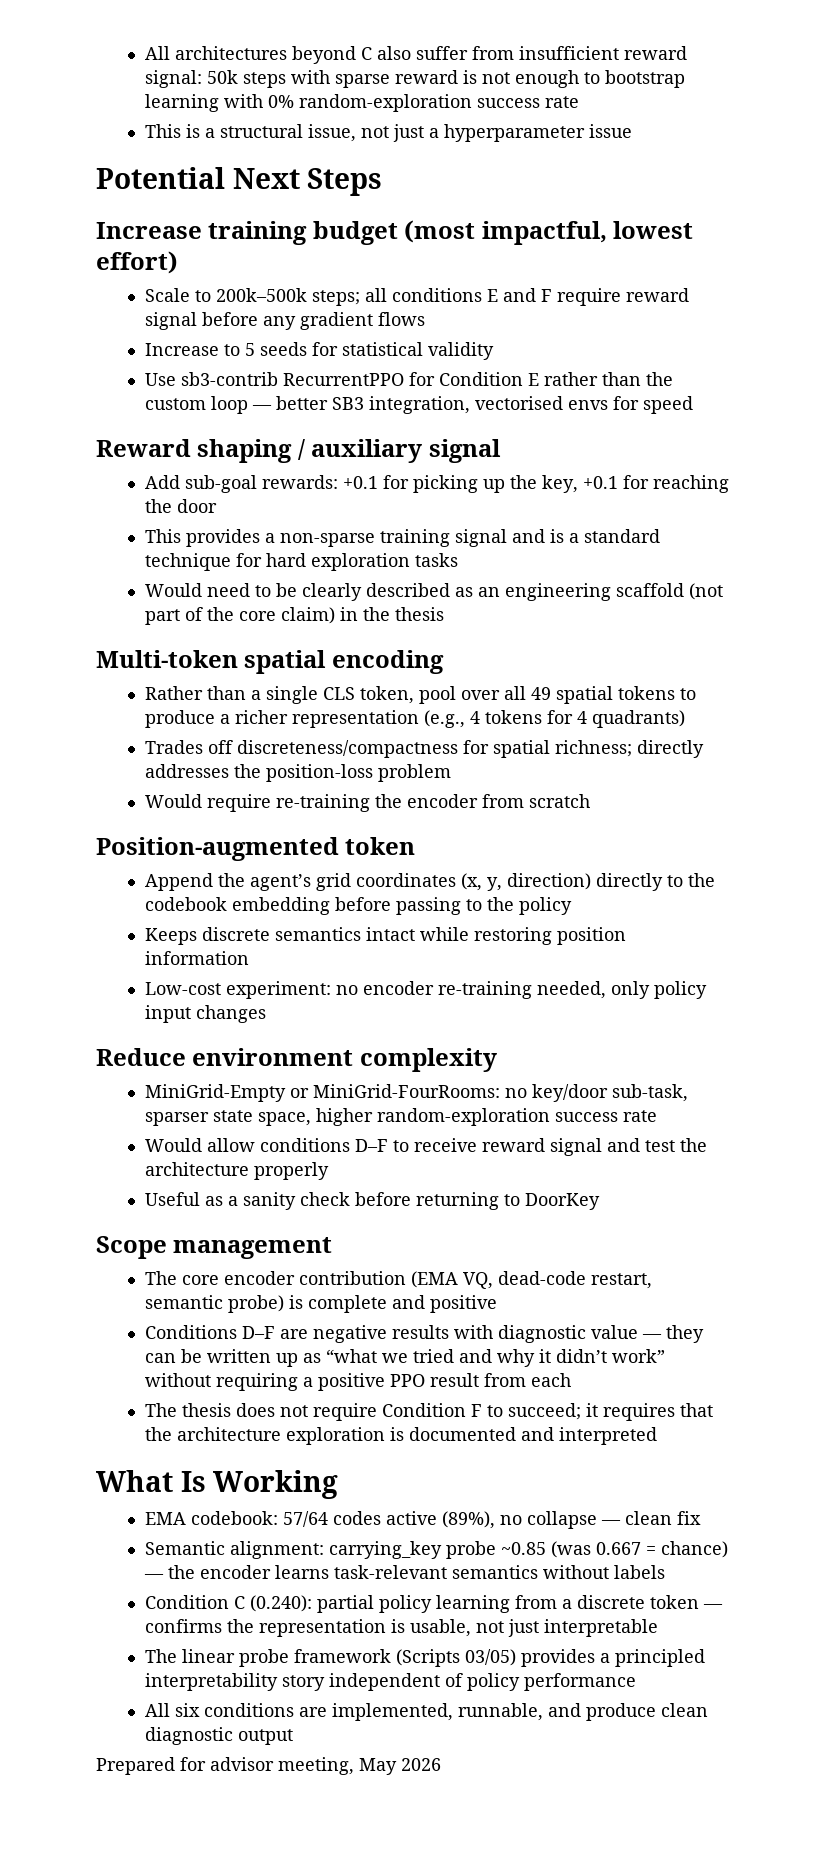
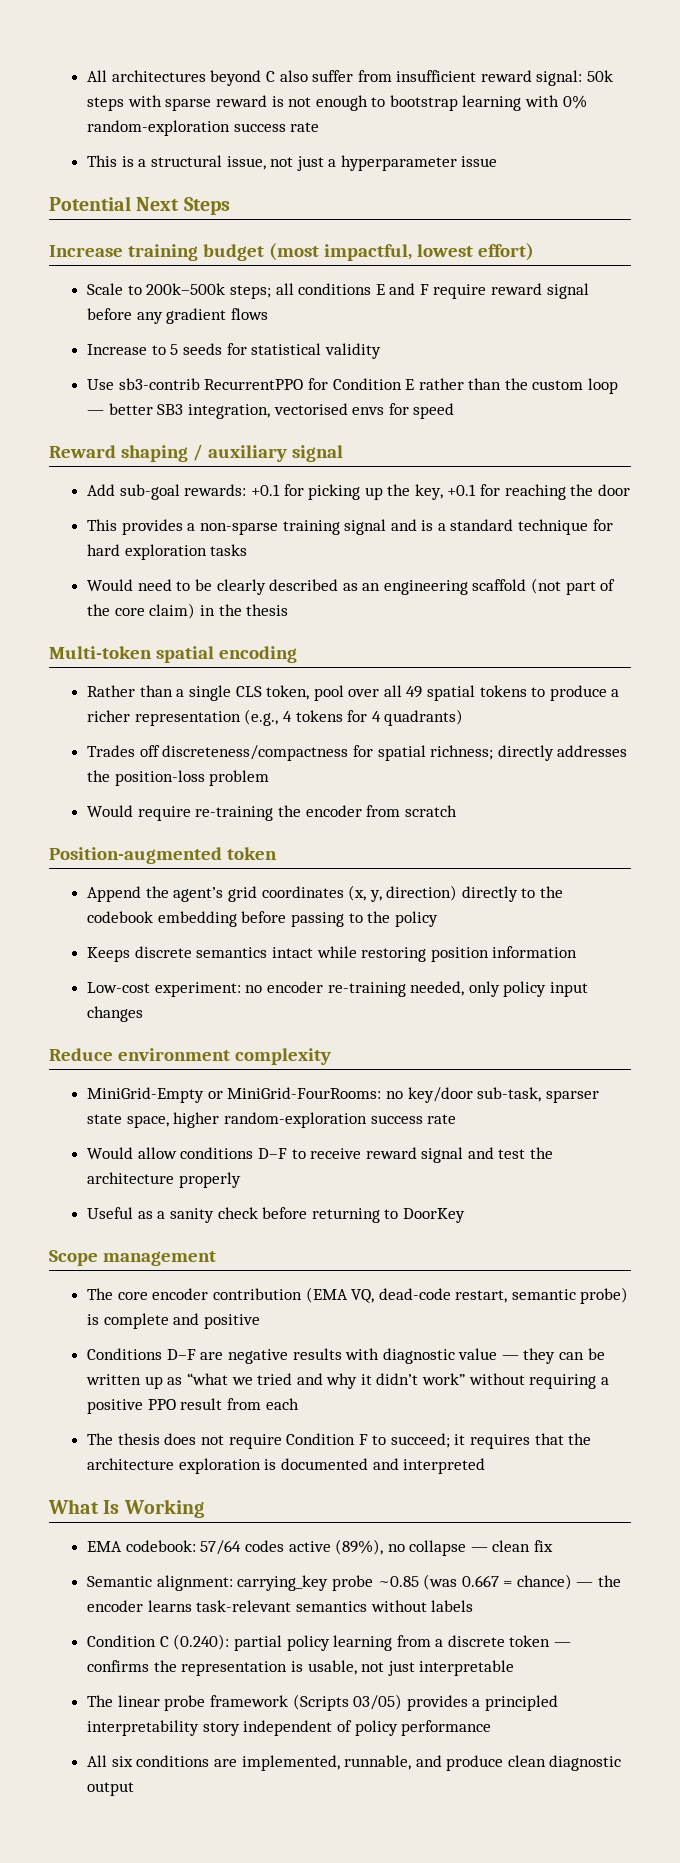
- Prepared for advisor meeting, May 2026

